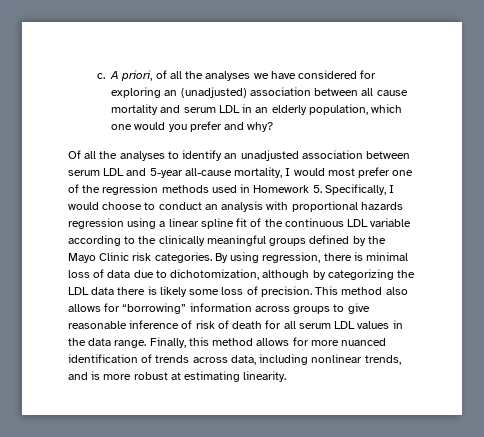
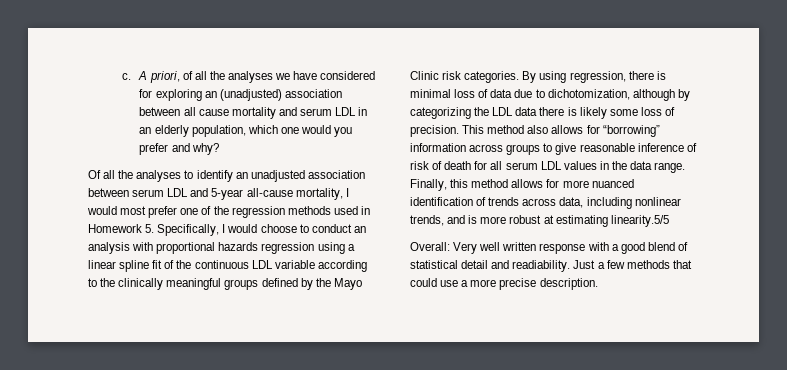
- Finally, this method allows for more nuanced identification of trends across data, including nonlinear trends, and is more robust at estimating linearity.
+ Finally, this method allows for more nuanced identification of trends across data, including nonlinear trends, and is more robust at estimating linearity.5/5
+ Overall: Very well written response with a good blend of statistical detail and readiability. Just a few methods that could use a more precise description.

